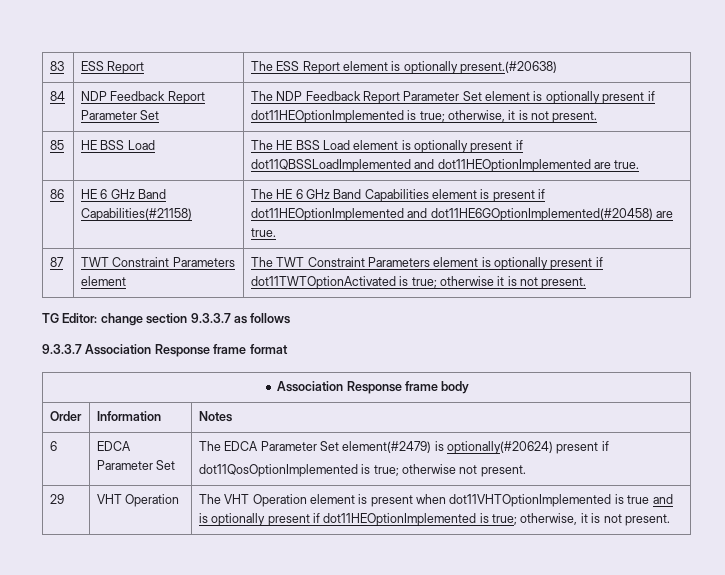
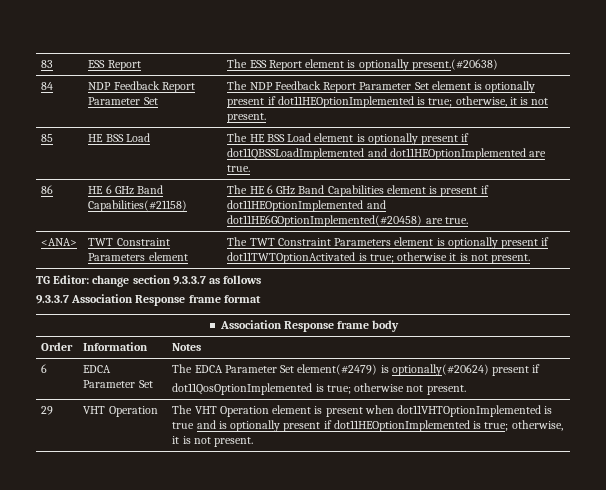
- 87 | TWT Constraint Parameters element | The TWT Constraint Parameters element is optionally present if dot11TWTOptionActivated is true; otherwise it is not present.
+ <ANA> | TWT Constraint Parameters element | The TWT Constraint Parameters element is optionally present if dot11TWTOptionActivated is true; otherwise it is not present.

